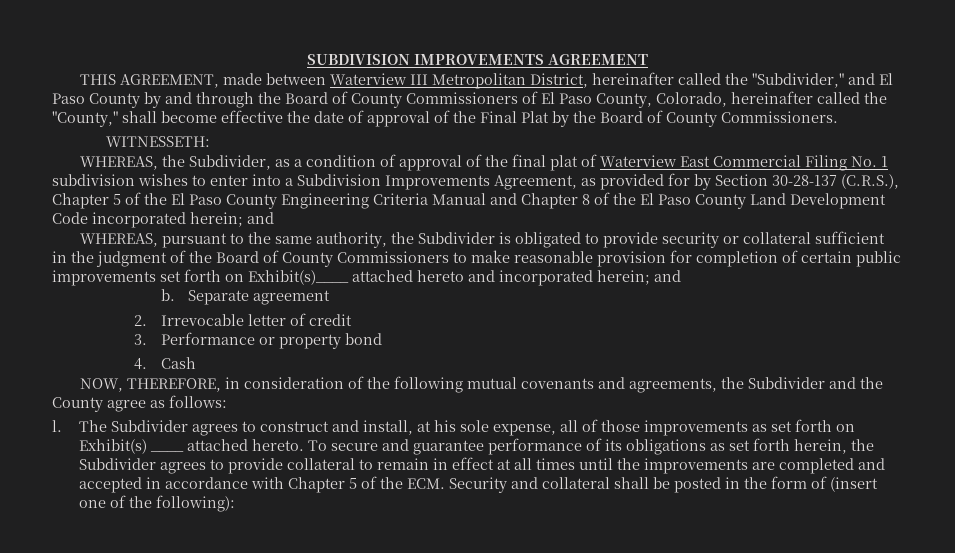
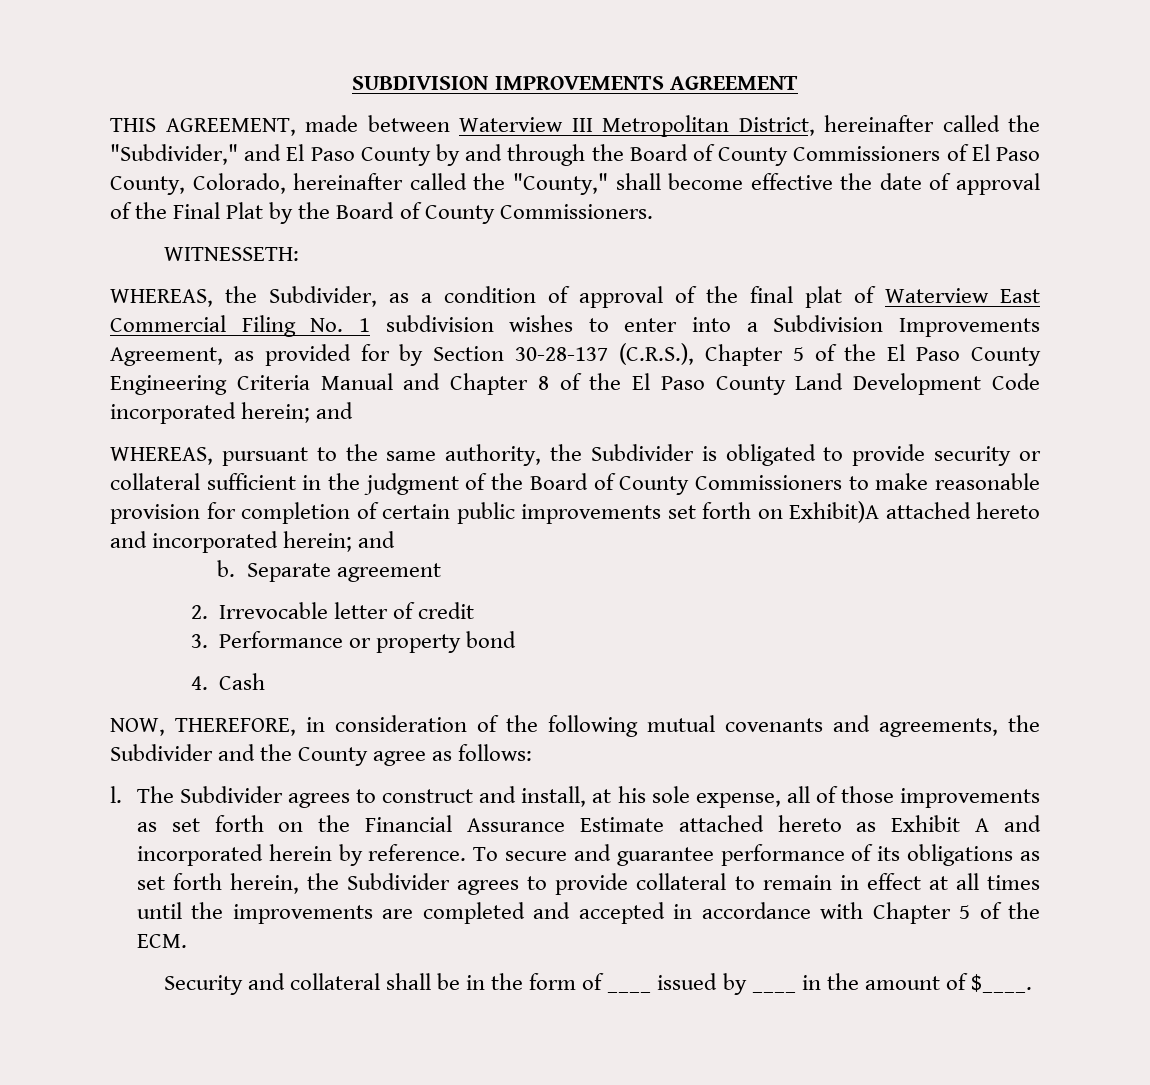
- WHEREAS, pursuant to the same authority, the Subdivider is obligated to provide security or collateral sufficient in the judgment of the Board of County Commissioners to make reasonable provision for completion of certain public improvements set forth on Exhibit(s)____ attached hereto and incorporated herein; and
+ WHEREAS, pursuant to the same authority, the Subdivider is obligated to provide security or collateral sufficient in the judgment of the Board of County Commissioners to make reasonable provision for completion of certain public improvements set forth on Exhibit)A attached hereto and incorporated herein; and
- The Subdivider agrees to construct and install, at his sole expense, all of those improvements as set forth on Exhibit(s) ____ attached hereto.
+ The Subdivider agrees to construct and install, at his sole expense, all of those improvements as set forth on the Financial Assurance Estimate attached hereto as Exhibit A and incorporated herein by reference.
- To secure and guarantee performance of its obligations as set forth herein, the Subdivider agrees to provide collateral to remain in effect at all times until the improvements are completed and accepted in accordance with Chapter 5 of the ECM. Security and collateral shall be posted in the form of (insert one of the following):
+ To secure and guarantee performance of its obligations as set forth herein, the Subdivider agrees to provide collateral to remain in effect at all times until the improvements are completed and accepted in accordance with Chapter 5 of the ECM.
+ Security and collateral shall be in the form of ____ issued by ____ in the amount of $____.

